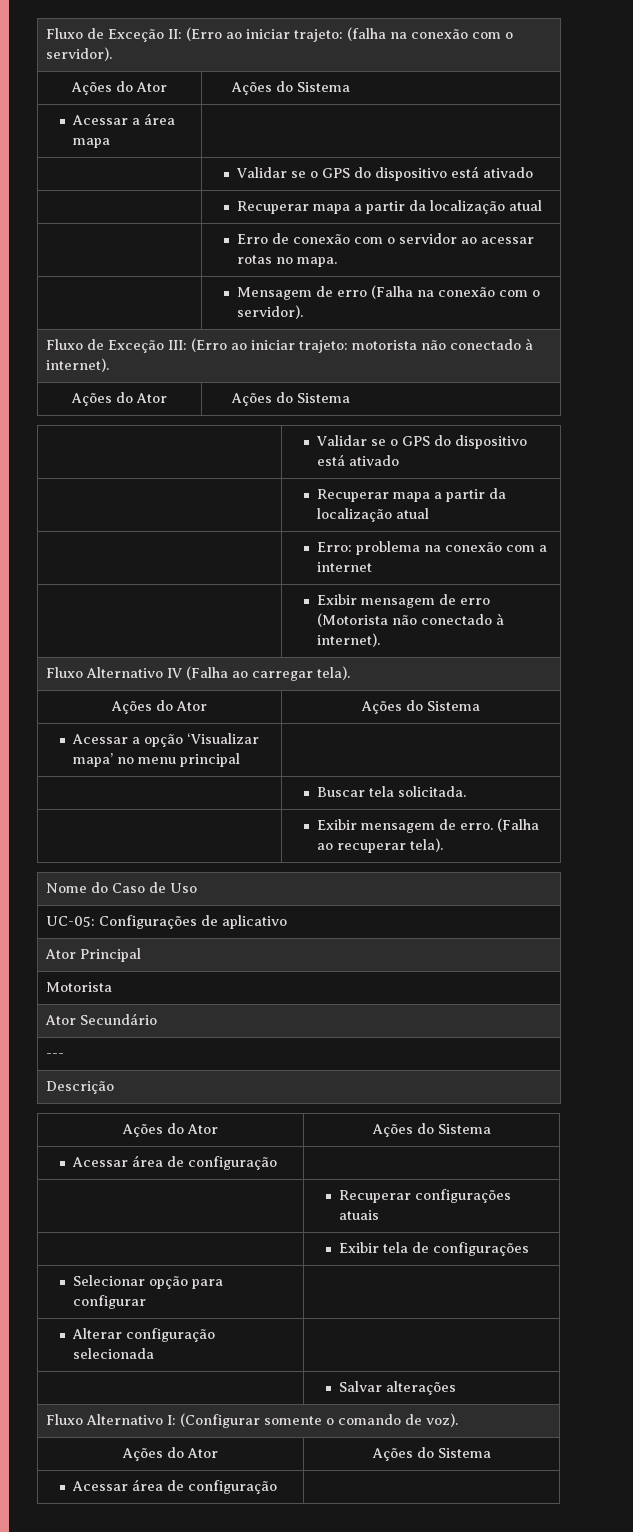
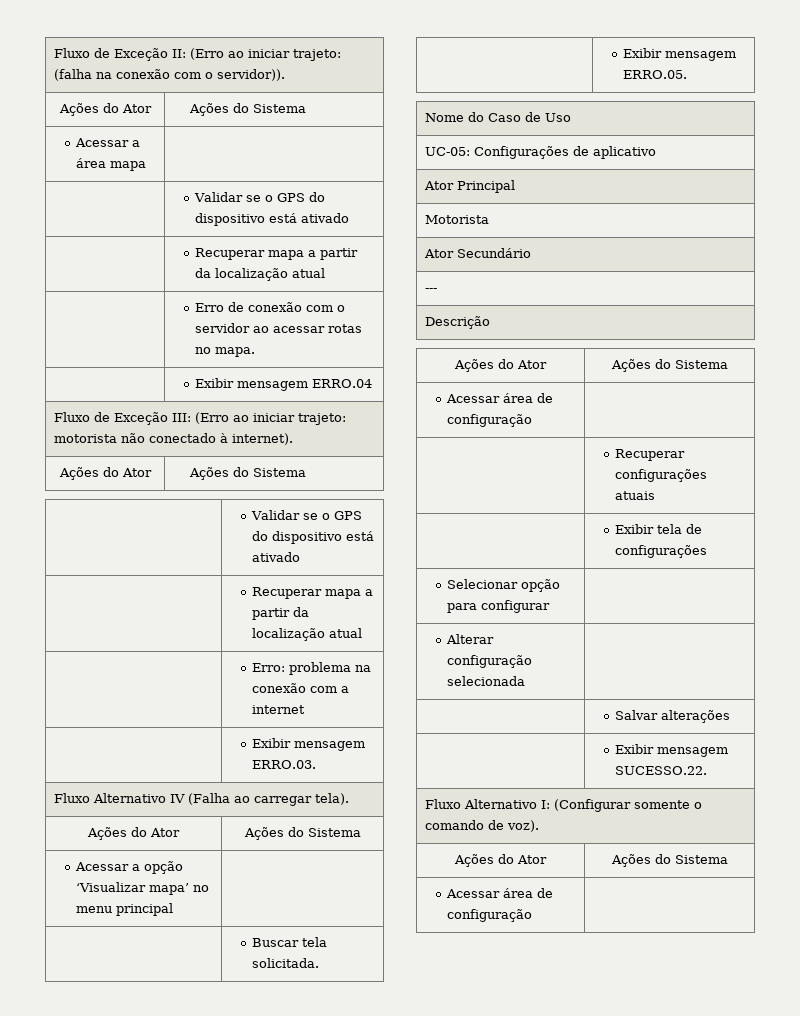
- Fluxo de Exceção II: (Erro ao iniciar trajeto: (falha na conexão com o servidor).
+ Fluxo de Exceção II: (Erro ao iniciar trajeto: (falha na conexão com o servidor)).
- | Mensagem de erro (Falha na conexão com o servidor).
+ | Exibir mensagem ERRO.04
- | Exibir mensagem de erro (Motorista não conectado à internet).
+ | Exibir mensagem ERRO.03.
- | Exibir mensagem de erro. (Falha ao recuperar tela).
+ | Exibir mensagem ERRO.05.
+ | Exibir mensagem SUCESSO.22.

